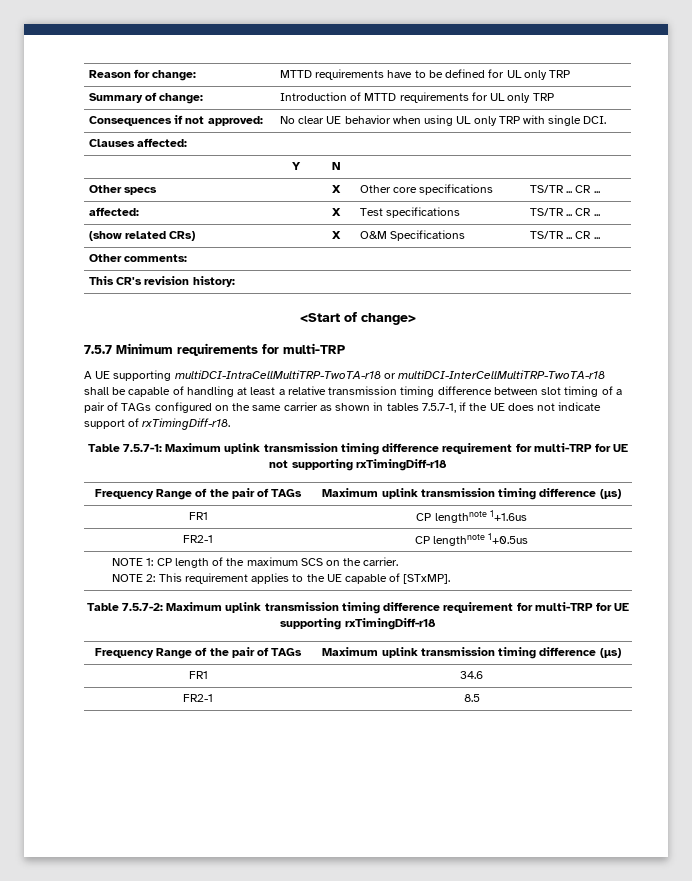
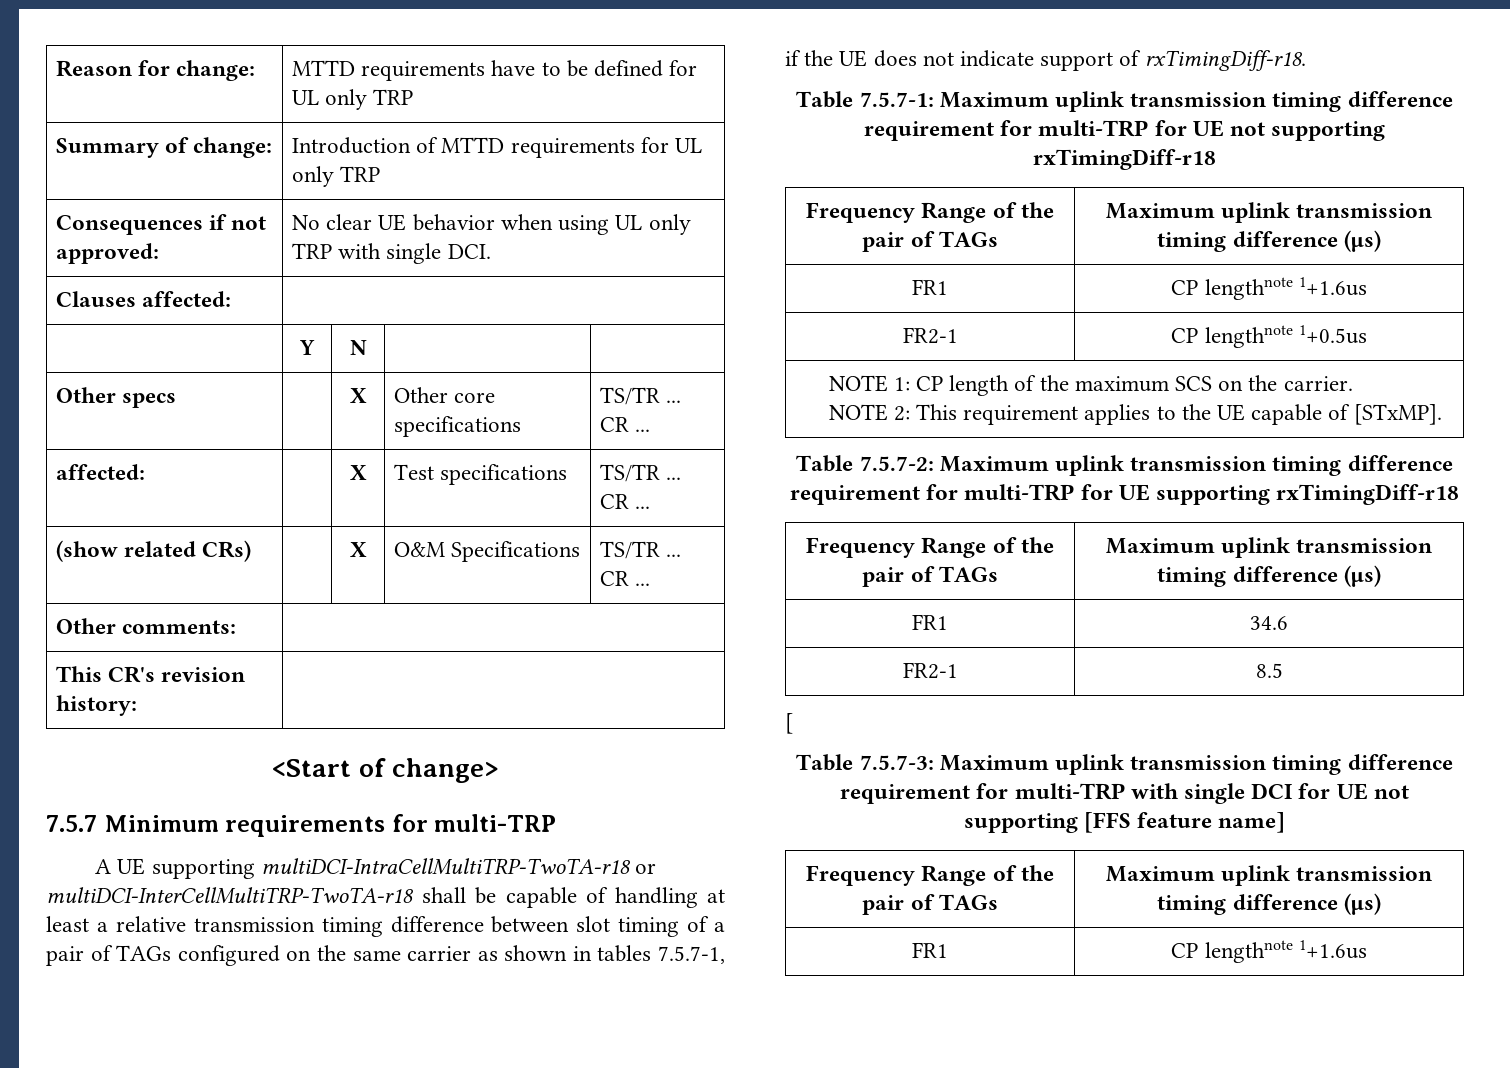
+ [
+ Table 7.5.7-3: Maximum uplink transmission timing difference requirement for multi-TRP with single DCI for UE not supporting [FFS feature name]
+ Frequency Range of the pair of TAGs | Maximum uplink transmission timing difference (µs)
+ FR1 | CP lengthnote 1+1.6us

